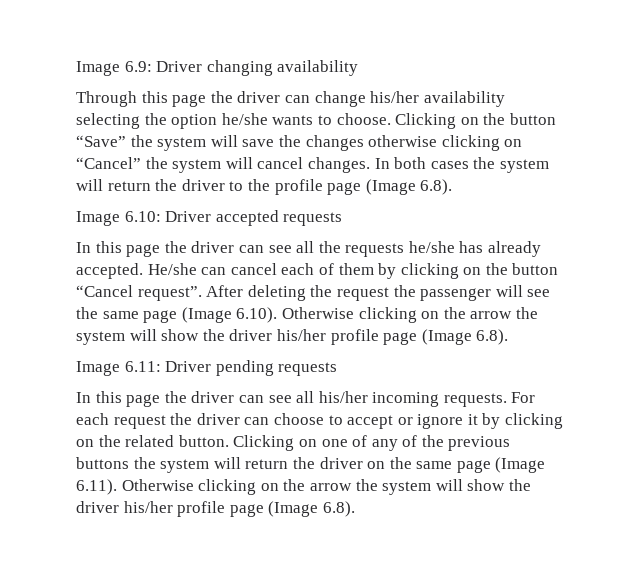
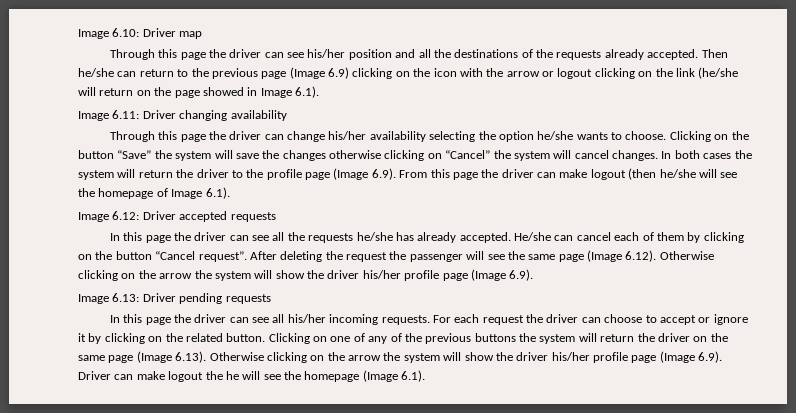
- Image 6.9: Driver changing availability
+ Image 6.10: Driver map
+ Through this page the driver can see his/her position and all the destinations of the requests already accepted. Then he/she can return to the previous page (Image 6.9) clicking on the icon with the arrow or logout clicking on the link (he/she will return on the page showed in Image 6.1).
+ Image 6.11: Driver changing availability
- In both cases the system will return the driver to the profile page (Image 6.8).
- Image 6.10: Driver accepted requests
+ In both cases the system will return the driver to the profile page (Image 6.9). From this page the driver can make logout (then he/she will see the homepage of Image 6.1).
+ Image 6.12: Driver accepted requests
- After deleting the request the passenger will see the same page (Image 6.10). Otherwise clicking on the arrow the system will show the driver his/her profile page (Image 6.8).
- Image 6.11: Driver pending requests
+ After deleting the request the passenger will see the same page (Image 6.12). Otherwise clicking on the arrow the system will show the driver his/her profile page (Image 6.9).
+ Image 6.13: Driver pending requests
- Clicking on one of any of the previous buttons the system will return the driver on the same page (Image 6.11). Otherwise clicking on the arrow the system will show the driver his/her profile page (Image 6.8).
+ Clicking on one of any of the previous buttons the system will return the driver on the same page (Image 6.13). Otherwise clicking on the arrow the system will show the driver his/her profile page (Image 6.9). Driver can make logout the he will see the homepage (Image 6.1).

